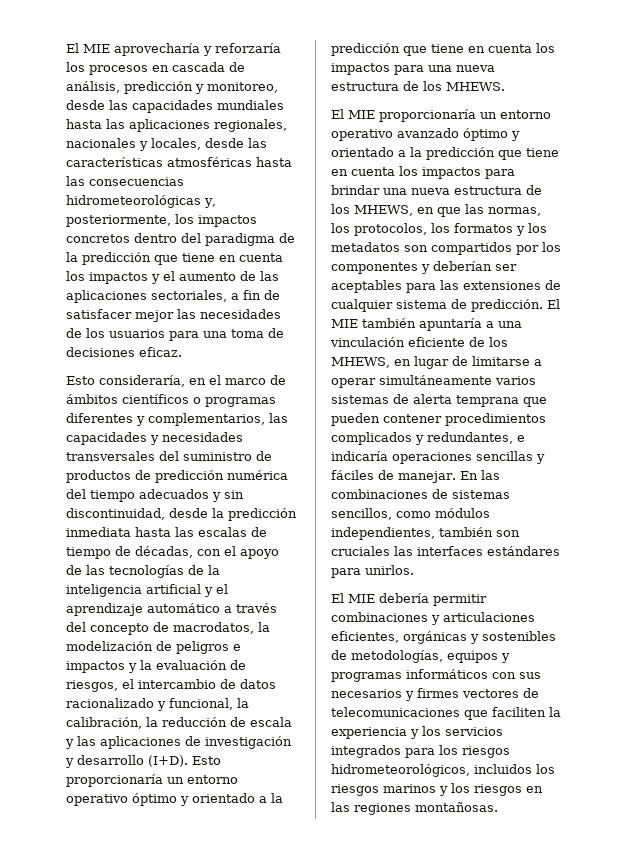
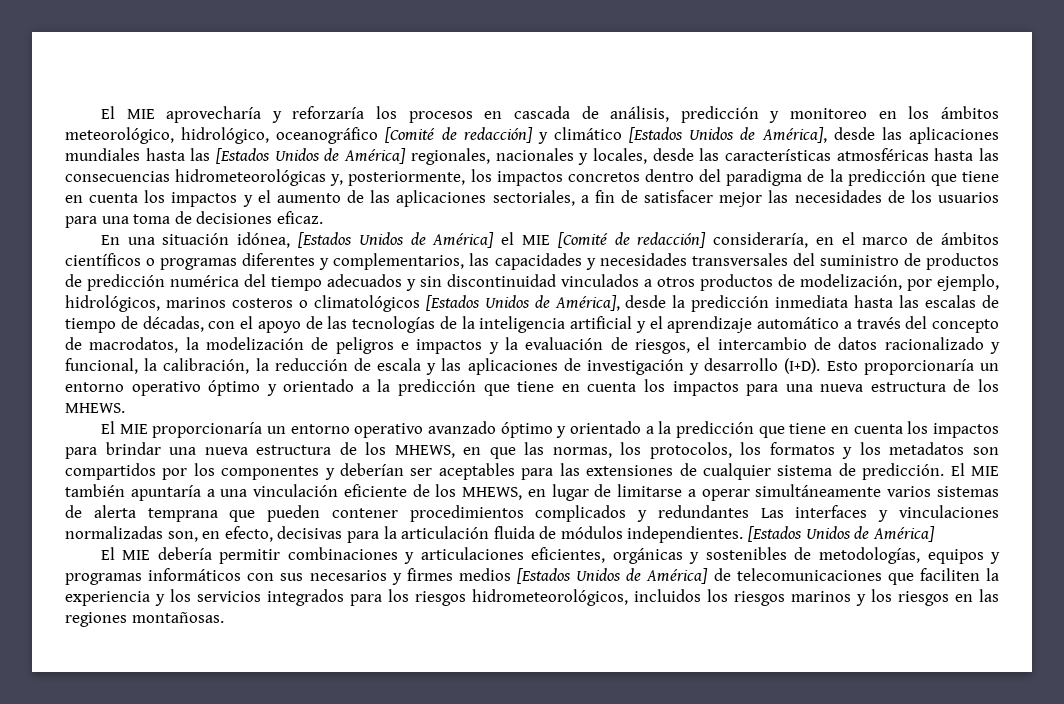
- El MIE aprovecharía y reforzaría los procesos en cascada de análisis, predicción y monitoreo, desde las capacidades mundiales hasta las aplicaciones regionales, nacionales y locales, desde las características atmosféricas hasta las consecuencias hidrometeorológicas y, posteriormente, los impactos concretos dentro del paradigma de la predicción que tiene en cuenta los impactos y el aumento de las aplicaciones sectoriales, a fin de satisfacer mejor las necesidades de los usuarios para una toma de decisiones eficaz.
+ El MIE aprovecharía y reforzaría los procesos en cascada de análisis, predicción y monitoreo en los ámbitos meteorológico, hidrológico, oceanográfico [Comité de redacción] y climático [Estados Unidos de América], desde las aplicaciones mundiales hasta las [Estados Unidos de América] regionales, nacionales y locales, desde las características atmosféricas hasta las consecuencias hidrometeorológicas y, posteriormente, los impactos concretos dentro del paradigma de la predicción que tiene en cuenta los impactos y el aumento de las aplicaciones sectoriales, a fin de satisfacer mejor las necesidades de los usuarios para una toma de decisiones eficaz.
- Esto consideraría, en el marco de ámbitos científicos o programas diferentes y complementarios, las capacidades y necesidades transversales del suministro de productos de predicción numérica del tiempo adecuados y sin discontinuidad, desde la predicción inmediata hasta las escalas de tiempo de décadas, con el apoyo de las tecnologías de la inteligencia artificial y el aprendizaje automático a través del concepto de macrodatos, la modelización de peligros e impactos y la evaluación de riesgos, el intercambio de datos racionalizado y funcional, la calibración, la reducción de escala y las aplicaciones de investigación y desarrollo (I+D).
+ En una situación idónea, [Estados Unidos de América] el MIE [Comité de redacción] consideraría, en el marco de ámbitos científicos o programas diferentes y complementarios, las capacidades y necesidades transversales del suministro de productos de predicción numérica del tiempo adecuados y sin discontinuidad vinculados a otros productos de modelización, por ejemplo, hidrológicos, marinos costeros o climatológicos [Estados Unidos de América], desde la predicción inmediata hasta las escalas de tiempo de décadas, con el apoyo de las tecnologías de la inteligencia artificial y el aprendizaje automático a través del concepto de macrodatos, la modelización de peligros e impactos y la evaluación de riesgos, el intercambio de datos racionalizado y funcional, la calibración, la reducción de escala y las aplicaciones de investigación y desarrollo (I+D).
- El MIE también apuntaría a una vinculación eficiente de los MHEWS, en lugar de limitarse a operar simultáneamente varios sistemas de alerta temprana que pueden contener procedimientos complicados y redundantes, e indicaría operaciones sencillas y fáciles de manejar. En las combinaciones de sistemas sencillos, como módulos independientes, también son cruciales las interfaces estándares para unirlos.
+ El MIE también apuntaría a una vinculación eficiente de los MHEWS, en lugar de limitarse a operar simultáneamente varios sistemas de alerta temprana que pueden contener procedimientos complicados y redundantes Las interfaces y vinculaciones normalizadas son, en efecto, decisivas para la articulación fluida de módulos independientes. [Estados Unidos de América]
- El MIE debería permitir combinaciones y articulaciones eficientes, orgánicas y sostenibles de metodologías, equipos y programas informáticos con sus necesarios y firmes vectores de telecomunicaciones que faciliten la experiencia y los servicios integrados para los riesgos hidrometeorológicos, incluidos los riesgos marinos y los riesgos en las regiones montañosas.
+ El MIE debería permitir combinaciones y articulaciones eficientes, orgánicas y sostenibles de metodologías, equipos y programas informáticos con sus necesarios y firmes medios [Estados Unidos de América] de telecomunicaciones que faciliten la experiencia y los servicios integrados para los riesgos hidrometeorológicos, incluidos los riesgos marinos y los riesgos en las regiones montañosas.

